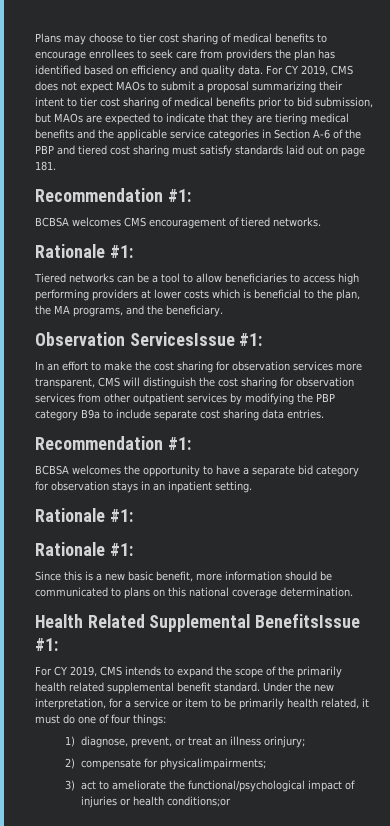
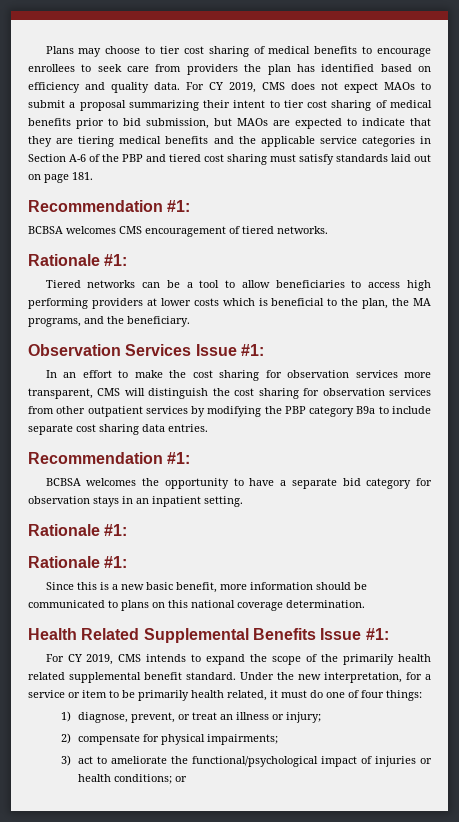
- Observation ServicesIssue #1:
+ Observation Services Issue #1:
- Health Related Supplemental BenefitsIssue #1:
+ Health Related Supplemental Benefits Issue #1:
- 1) diagnose, prevent, or treat an illness orinjury;
+ 1) diagnose, prevent, or treat an illness or injury;
- 2) compensate for physicalimpairments;
+ 2) compensate for physical impairments;
- 3) act to ameliorate the functional/psychological impact of injuries or health conditions;or
+ 3) act to ameliorate the functional/psychological impact of injuries or health conditions; or

